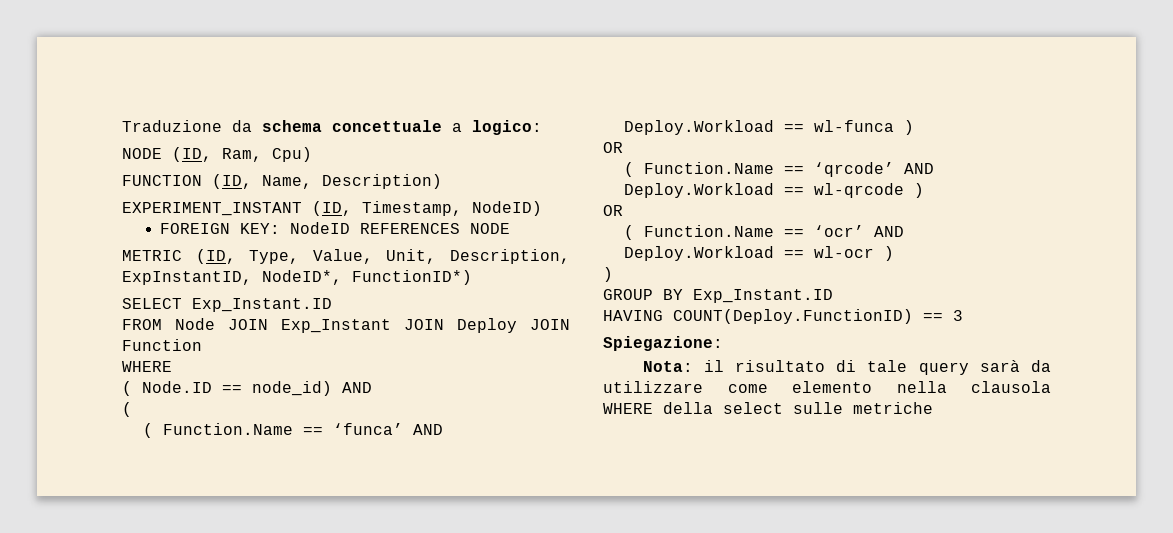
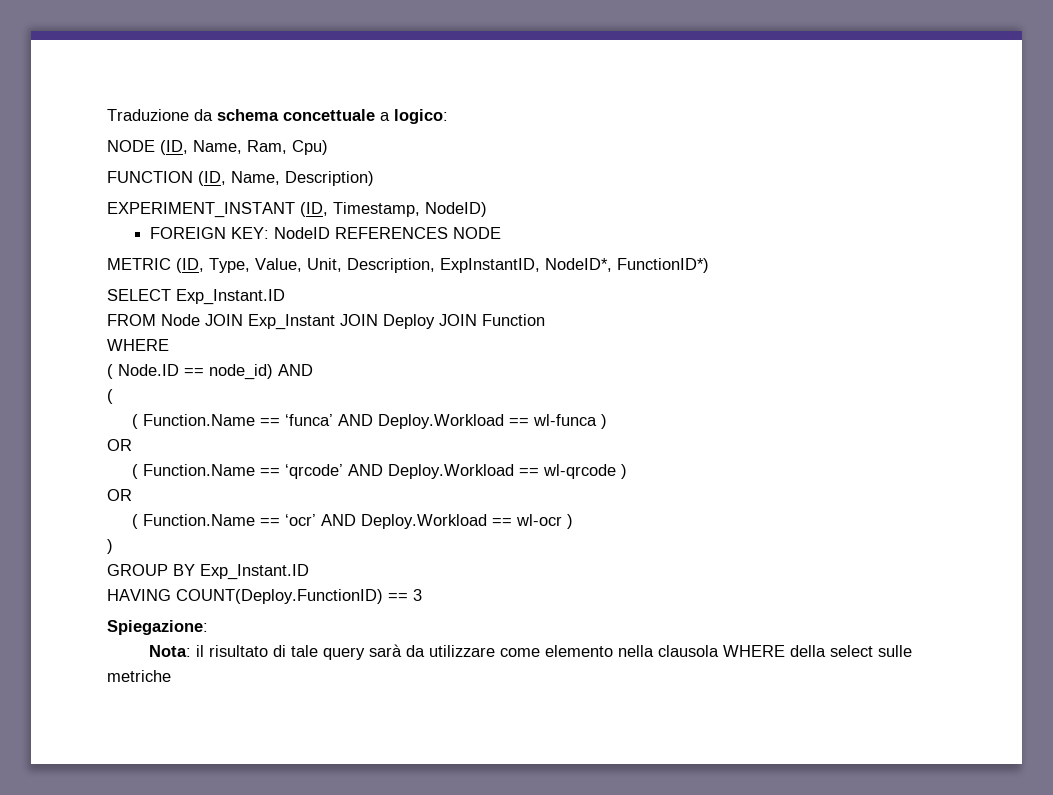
- NODE (ID, Ram, Cpu)
+ NODE (ID, Name, Ram, Cpu)

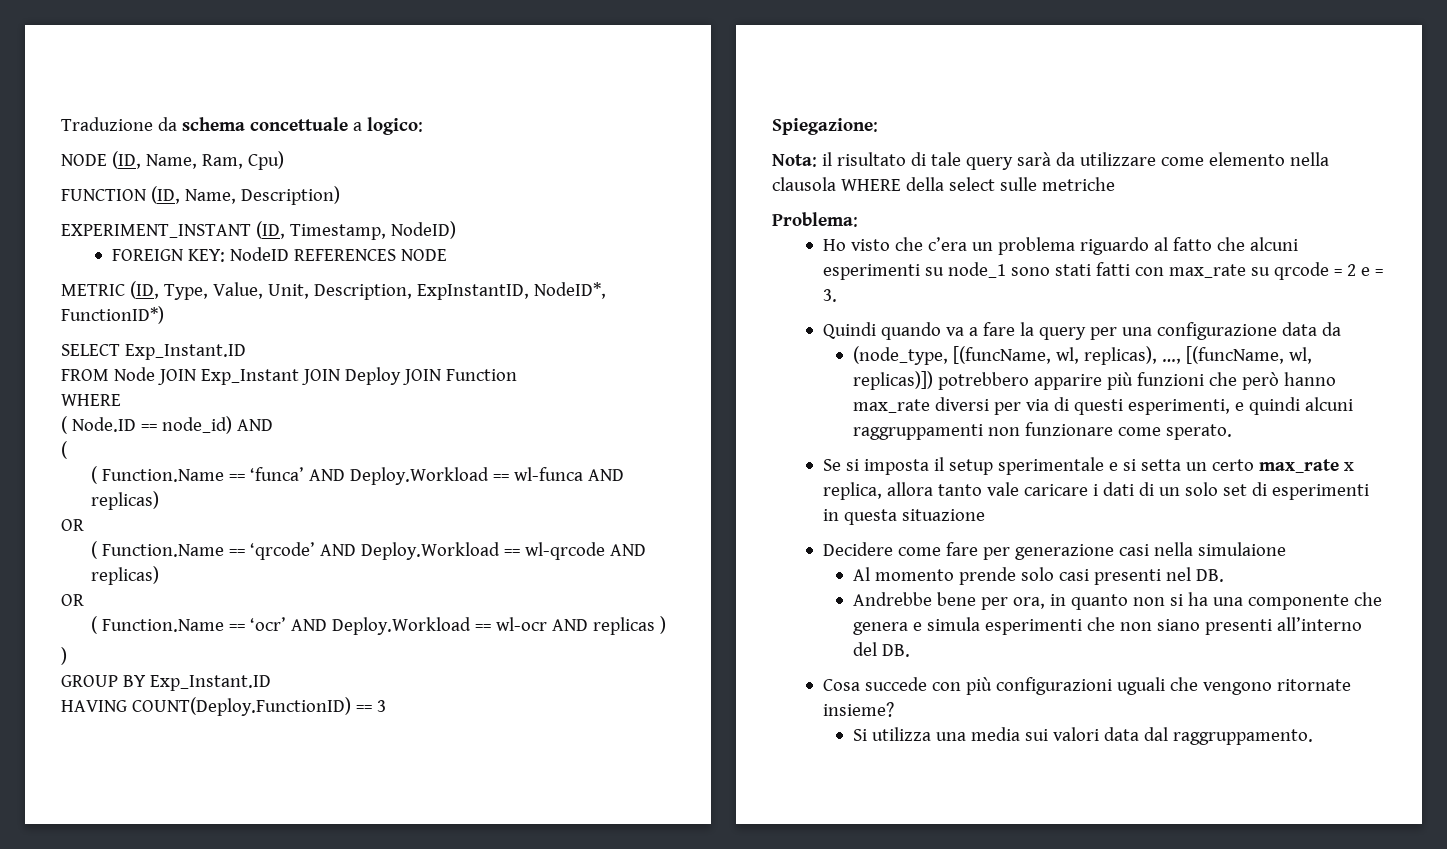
- ( Function.Name == ‘funca’ AND Deploy.Workload == wl-funca )
+ ( Function.Name == ‘funca’ AND Deploy.Workload == wl-funca AND replicas)
- ( Function.Name == ‘qrcode’ AND Deploy.Workload == wl-qrcode )
+ ( Function.Name == ‘qrcode’ AND Deploy.Workload == wl-qrcode AND replicas)
- ( Function.Name == ‘ocr’ AND Deploy.Workload == wl-ocr )
+ ( Function.Name == ‘ocr’ AND Deploy.Workload == wl-ocr AND replicas )
+ Problema:
+ Ho visto che c’era un problema riguardo al fatto che alcuni esperimenti su node_1 sono stati fatti con max_rate su qrcode = 2 e = 3.
+ Quindi quando va a fare la query per una configurazione data da
+ (node_type, [(funcName, wl, replicas), …, [(funcName, wl, replicas)]) potrebbero apparire più funzioni che però hanno max_rate diversi per via di questi esperimenti, e quindi alcuni raggruppamenti non funzionare come sperato.
+ Se si imposta il setup sperimentale e si setta un certo max_rate x replica, allora tanto vale caricare i dati di un solo set di esperimenti in questa situazione
+ Decidere come fare per generazione casi nella simulaione
+ Al momento prende solo casi presenti nel DB.
+ Andrebbe bene per ora, in quanto non si ha una componente che genera e simula esperimenti che non siano presenti all’interno del DB.
+ Cosa succede con più configurazioni uguali che vengono ritornate insieme?
+ Si utilizza una media sui valori data dal raggruppamento.

